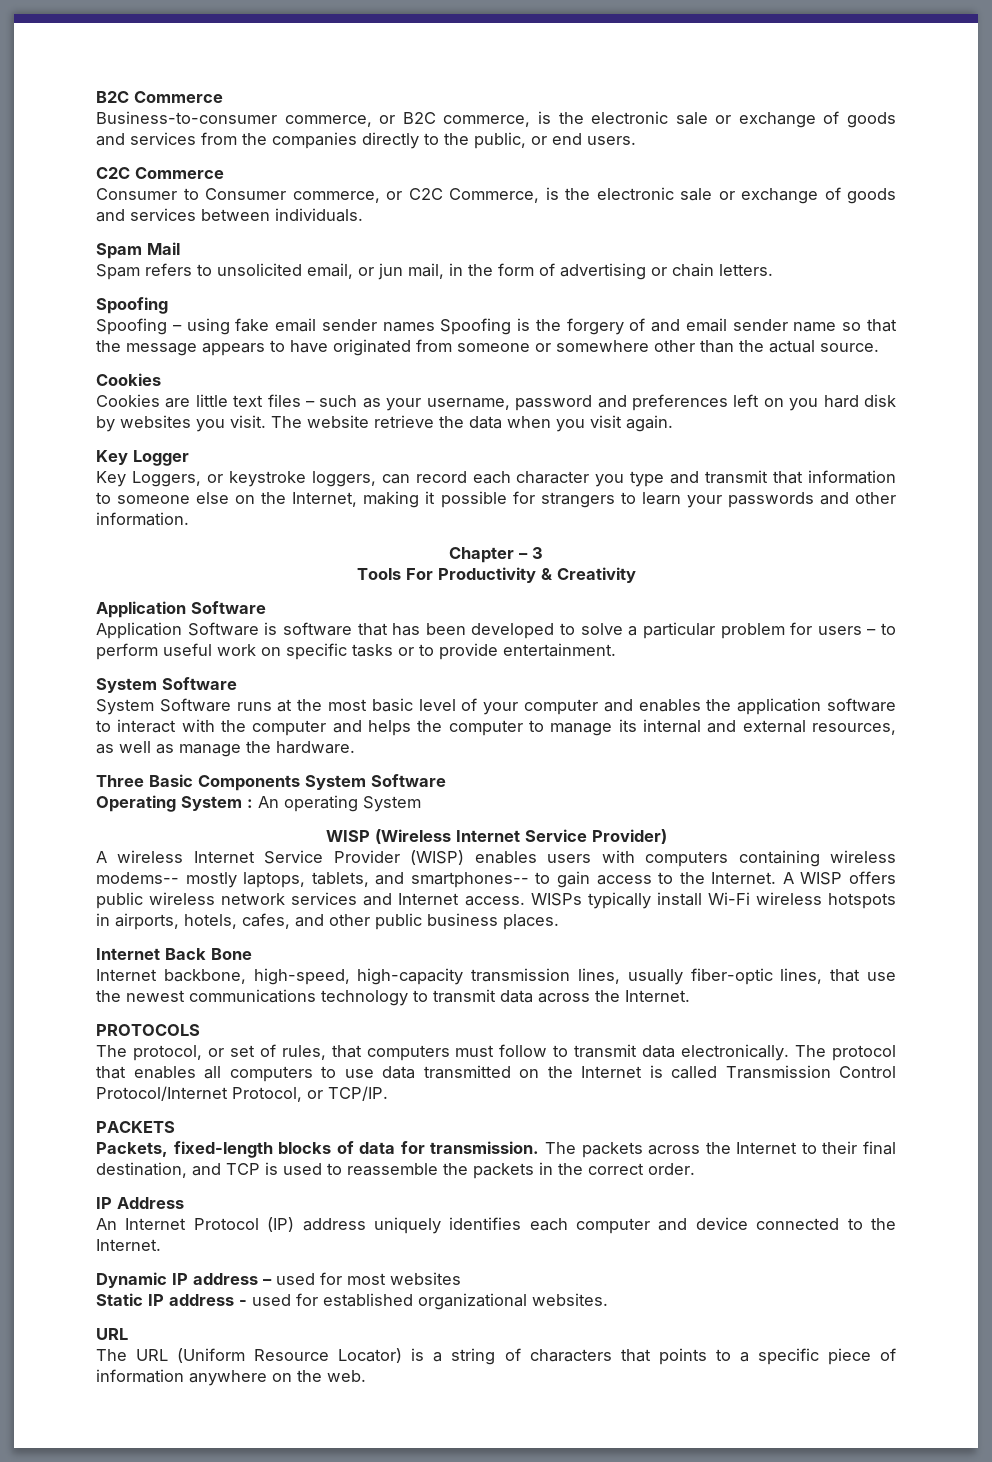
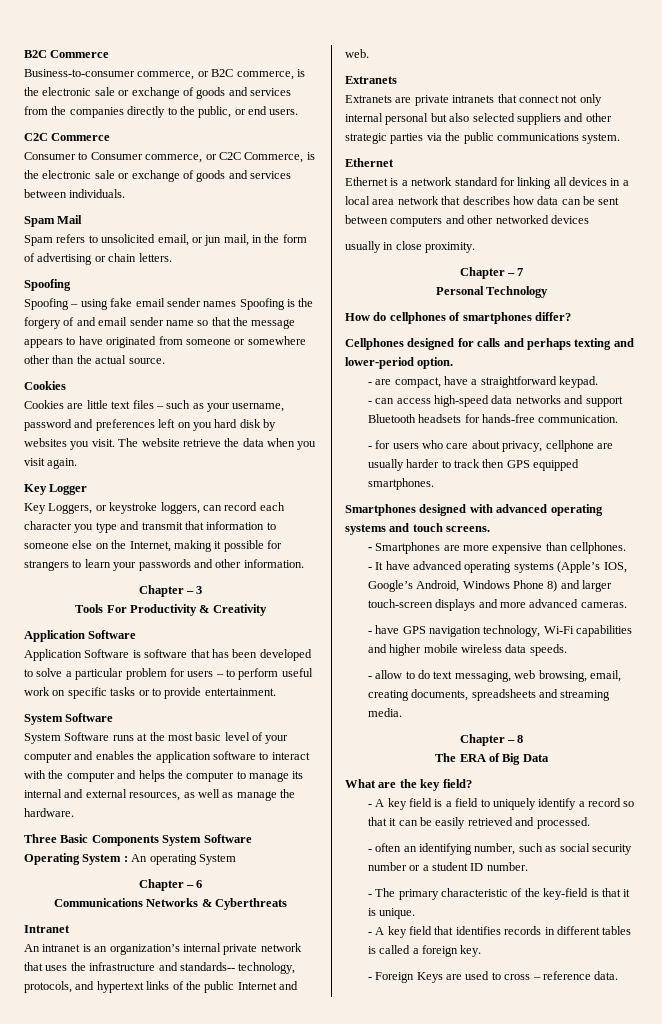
- WISP (Wireless Internet Service Provider)
- A wireless Internet Service Provider (WISP) enables users with computers containing wireless modems-- mostly laptops, tablets, and smartphones-- to gain access to the Internet. A WISP offers public wireless network services and Internet access. WISPs typically install Wi-Fi wireless hotspots in airports, hotels, cafes, and other public business places.
- Internet Back Bone
- Internet backbone, high-speed, high-capacity transmission lines, usually fiber-optic lines, that use the newest communications technology to transmit data across the Internet.
- PROTOCOLS
- The protocol, or set of rules, that computers must follow to transmit data electronically. The protocol that enables all computers to use data transmitted on the Internet is called Transmission Control Protocol/Internet Protocol, or TCP/IP.
- PACKETS
- Packets, fixed-length blocks of data for transmission. The packets across the Internet to their final destination, and TCP is used to reassemble the packets in the correct order.
- IP Address
- An Internet Protocol (IP) address uniquely identifies each computer and device connected to the Internet.
- Dynamic IP address – used for most websites
- Static IP address - used for established organizational websites.
- URL
- The URL (Uniform Resource Locator) is a string of characters that points to a specific piece of information anywhere on the web.
+ Chapter – 6
+ Communications Networks & Cyberthreats
+ Intranet
+ An intranet is an organization’s internal private network that uses the infrastructure and standards-- technology, protocols, and hypertext links of the public Internet and web.
+ Extranets
+ Extranets are private intranets that connect not only internal personal but also selected suppliers and other strategic parties via the public communications system.
+ Ethernet
+ Ethernet is a network standard for linking all devices in a local area network that describes how data can be sent between computers and other networked devices
+ usually in close proximity.
+ Chapter – 7
+ Personal Technology
+ How do cellphones of smartphones differ?
+ Cellphones designed for calls and perhaps texting and lower-period option.
+ - are compact, have a straightforward keypad.
+ - can access high-speed data networks and support Bluetooth headsets for hands-free communication.
+ - for users who care about privacy, cellphone are usually harder to track then GPS equipped smartphones.
+ Smartphones designed with advanced operating systems and touch screens.
+ - Smartphones are more expensive than cellphones.
+ - It have advanced operating systems (Apple’s IOS, Google’s Android, Windows Phone 8) and larger touch-screen displays and more advanced cameras.
+ - have GPS navigation technology, Wi-Fi capabilities and higher mobile wireless data speeds.
+ - allow to do text messaging, web browsing, email, creating documents, spreadsheets and streaming media.
+ Chapter – 8
+ The ERA of Big Data
+ What are the key field?
+ - A key field is a field to uniquely identify a record so that it can be easily retrieved and processed.
+ - often an identifying number, such as social security number or a student ID number.
+ - The primary characteristic of the key-field is that it is unique.
+ - A key field that identifies records in different tables is called a foreign key.
+ - Foreign Keys are used to cross – reference data.

